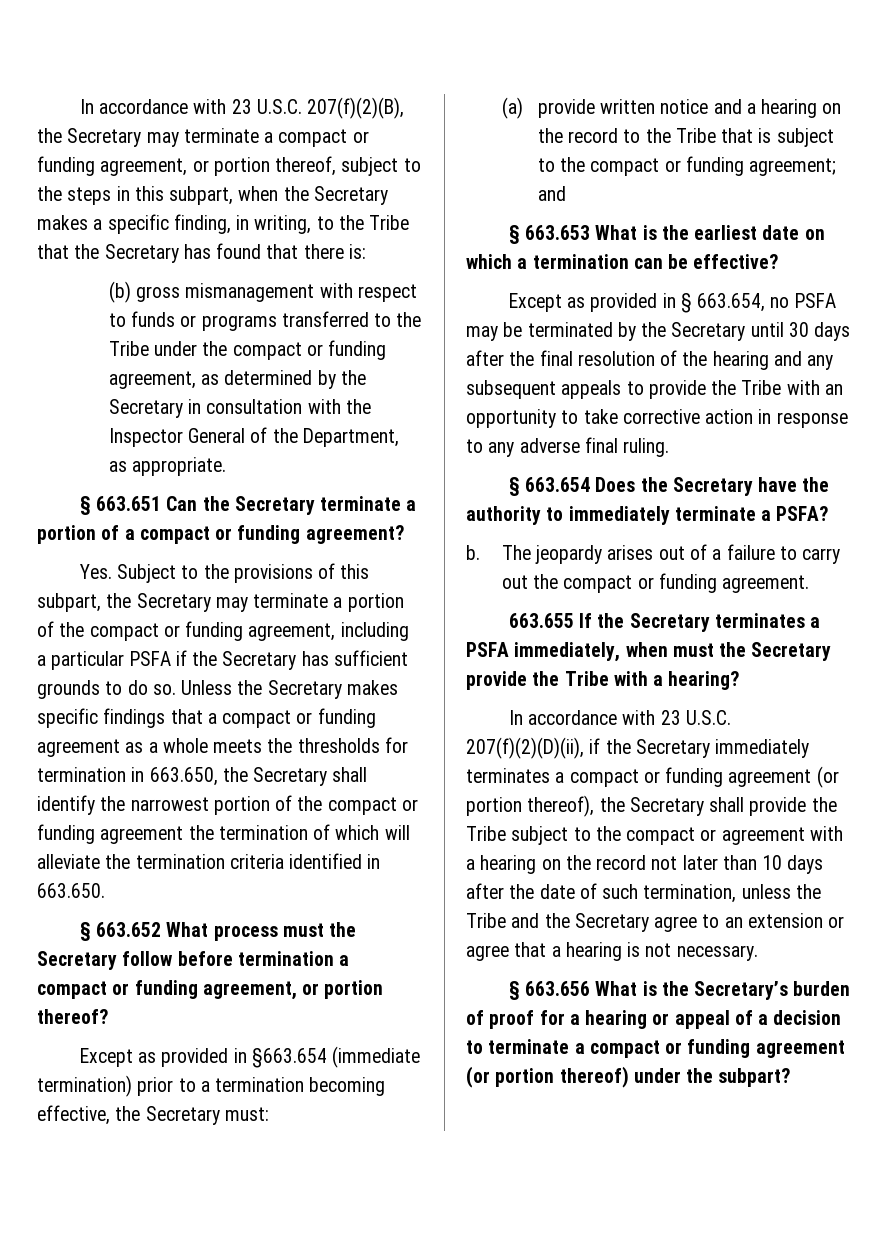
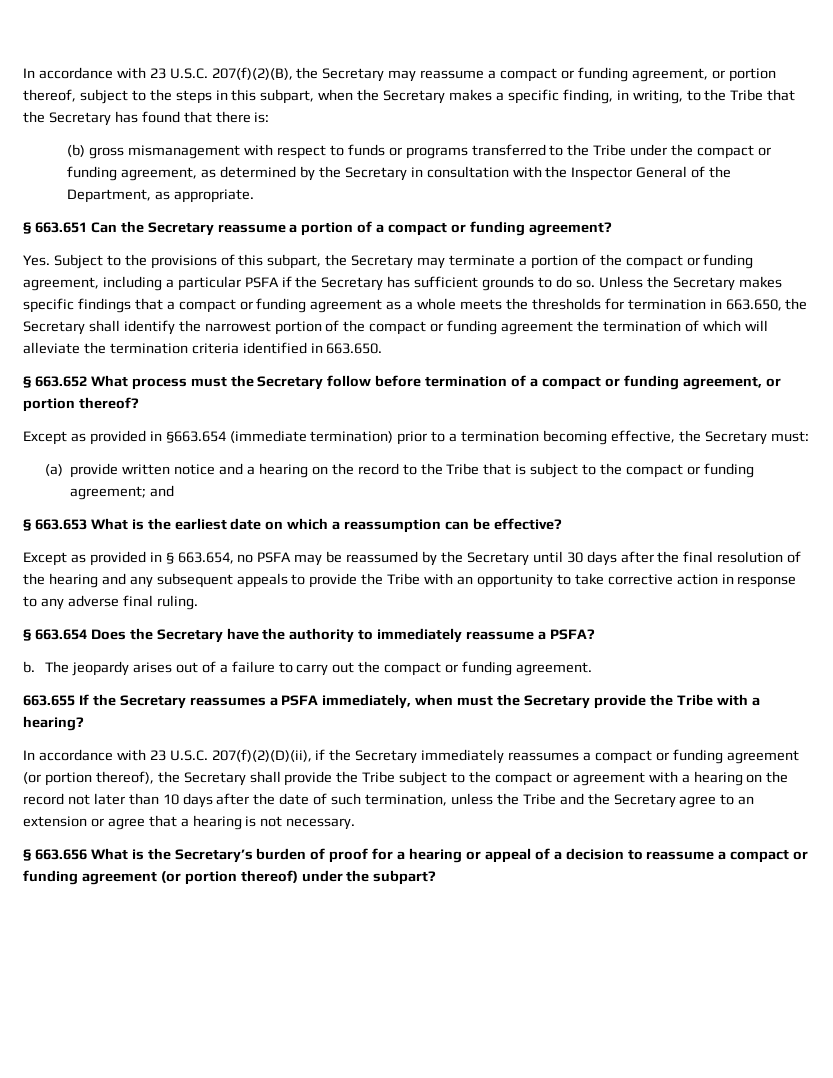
- In accordance with 23 U.S.C. 207(f)(2)(B), the Secretary may terminate a compact or funding agreement, or portion thereof, subject to the steps in this subpart, when the Secretary makes a specific finding, in writing, to the Tribe that the Secretary has found that there is:
+ In accordance with 23 U.S.C. 207(f)(2)(B), the Secretary may reassume a compact or funding agreement, or portion thereof, subject to the steps in this subpart, when the Secretary makes a specific finding, in writing, to the Tribe that the Secretary has found that there is:
- § 663.651 Can the Secretary terminate a portion of a compact or funding agreement?
+ § 663.651 Can the Secretary reassume a portion of a compact or funding agreement?
- § 663.652 What process must the Secretary follow before termination a compact or funding agreement, or portion thereof?
+ § 663.652 What process must the Secretary follow before termination of a compact or funding agreement, or portion thereof?
- § 663.653 What is the earliest date on which a termination can be effective?
+ § 663.653 What is the earliest date on which a reassumption can be effective?
- Except as provided in § 663.654, no PSFA may be terminated by the Secretary until 30 days after the final resolution of the hearing and any subsequent appeals to provide the Tribe with an opportunity to take corrective action in response to any adverse final ruling.
+ Except as provided in § 663.654, no PSFA may be reassumed by the Secretary until 30 days after the final resolution of the hearing and any subsequent appeals to provide the Tribe with an opportunity to take corrective action in response to any adverse final ruling.
- § 663.654 Does the Secretary have the authority to immediately terminate a PSFA?
+ § 663.654 Does the Secretary have the authority to immediately reassume a PSFA?
- 663.655 If the Secretary terminates a PSFA immediately, when must the Secretary provide the Tribe with a hearing?
+ 663.655 If the Secretary reassumes a PSFA immediately, when must the Secretary provide the Tribe with a hearing?
- In accordance with 23 U.S.C. 207(f)(2)(D)(ii), if the Secretary immediately terminates a compact or funding agreement (or portion thereof), the Secretary shall provide the Tribe subject to the compact or agreement with a hearing on the record not later than 10 days after the date of such termination, unless the Tribe and the Secretary agree to an extension or agree that a hearing is not necessary.
+ In accordance with 23 U.S.C. 207(f)(2)(D)(ii), if the Secretary immediately reassumes a compact or funding agreement (or portion thereof), the Secretary shall provide the Tribe subject to the compact or agreement with a hearing on the record not later than 10 days after the date of such termination, unless the Tribe and the Secretary agree to an extension or agree that a hearing is not necessary.
- § 663.656 What is the Secretary’s burden of proof for a hearing or appeal of a decision to terminate a compact or funding agreement (or portion thereof) under the subpart?
+ § 663.656 What is the Secretary’s burden of proof for a hearing or appeal of a decision to reassume a compact or funding agreement (or portion thereof) under the subpart?

